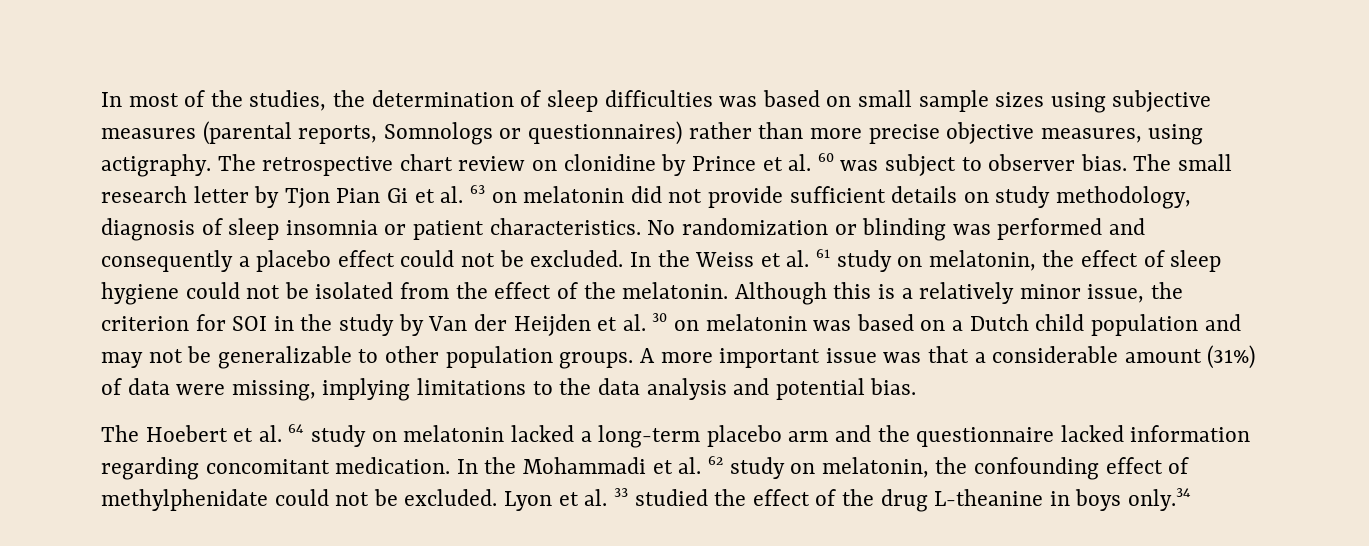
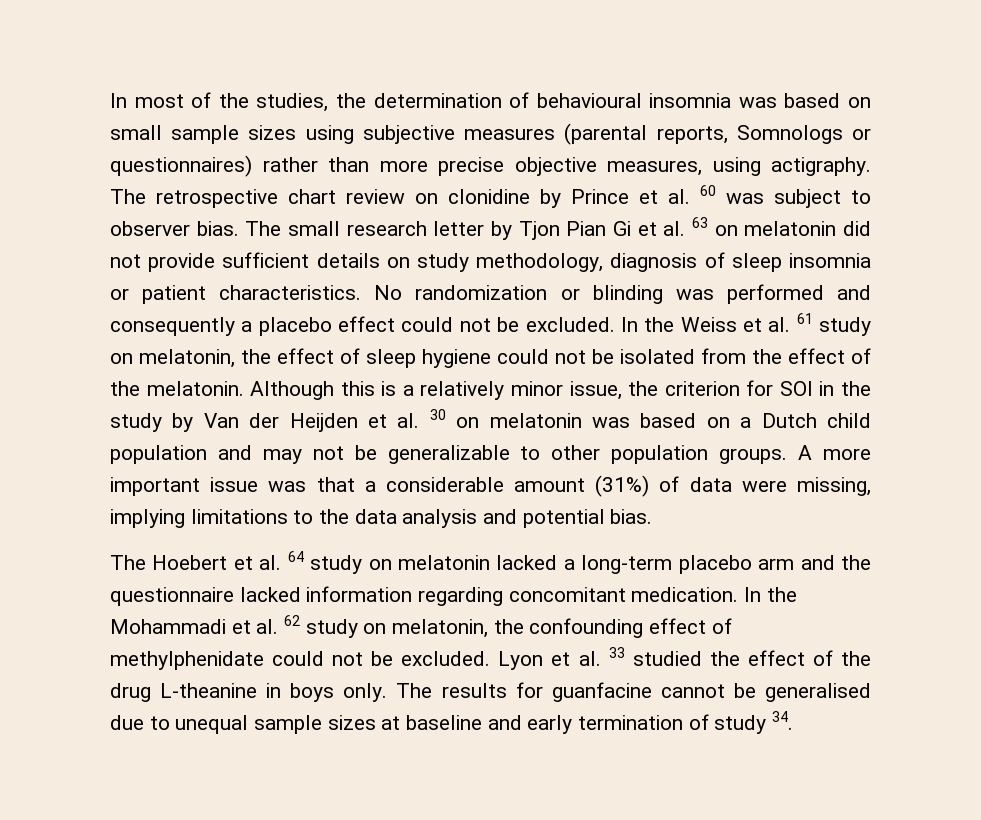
- In most of the studies, the determination of sleep difficulties was based on small sample sizes using subjective measures (parental reports, Somnologs or questionnaires) rather than more precise objective measures, using actigraphy.
+ In most of the studies, the determination of behavioural insomnia was based on small sample sizes using subjective measures (parental reports, Somnologs or questionnaires) rather than more precise objective measures, using actigraphy.
- Lyon et al. 33 studied the effect of the drug L-theanine in boys only.34
+ Lyon et al. 33 studied the effect of the drug L-theanine in boys only. The results for guanfacine cannot be generalised due to unequal sample sizes at baseline and early termination of study 34.

